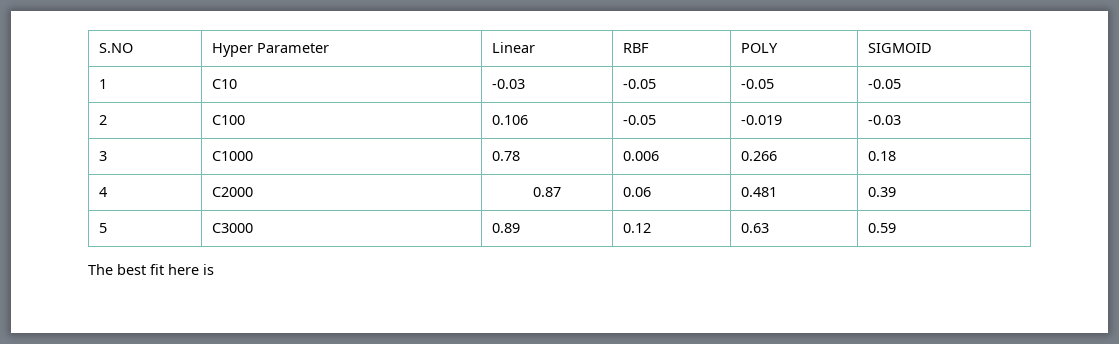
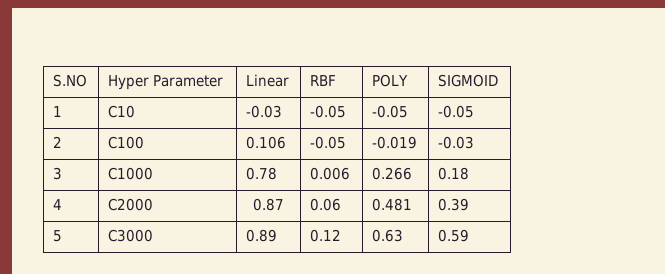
- The best fit here is

